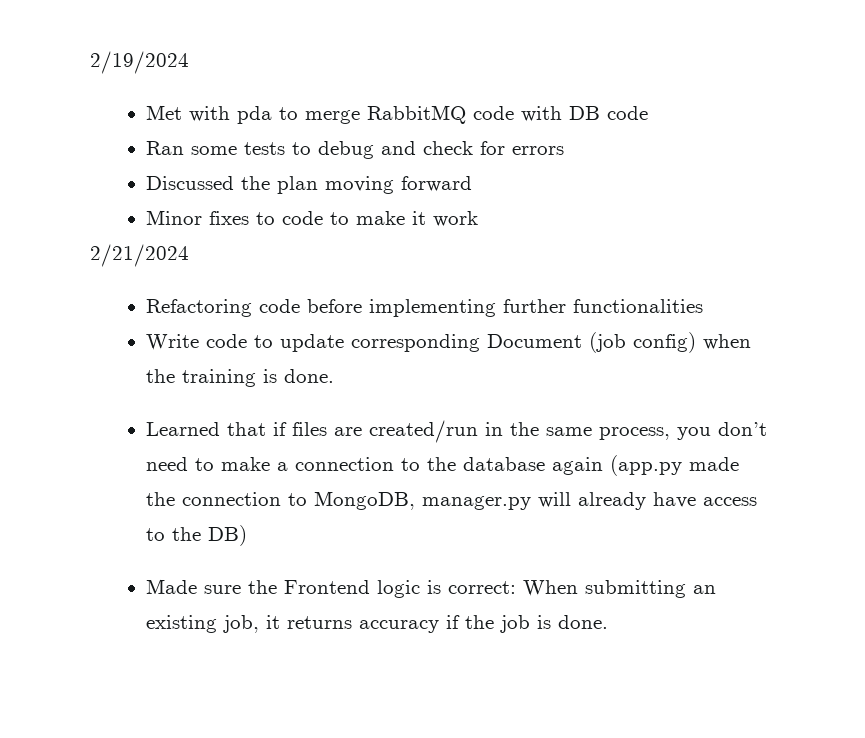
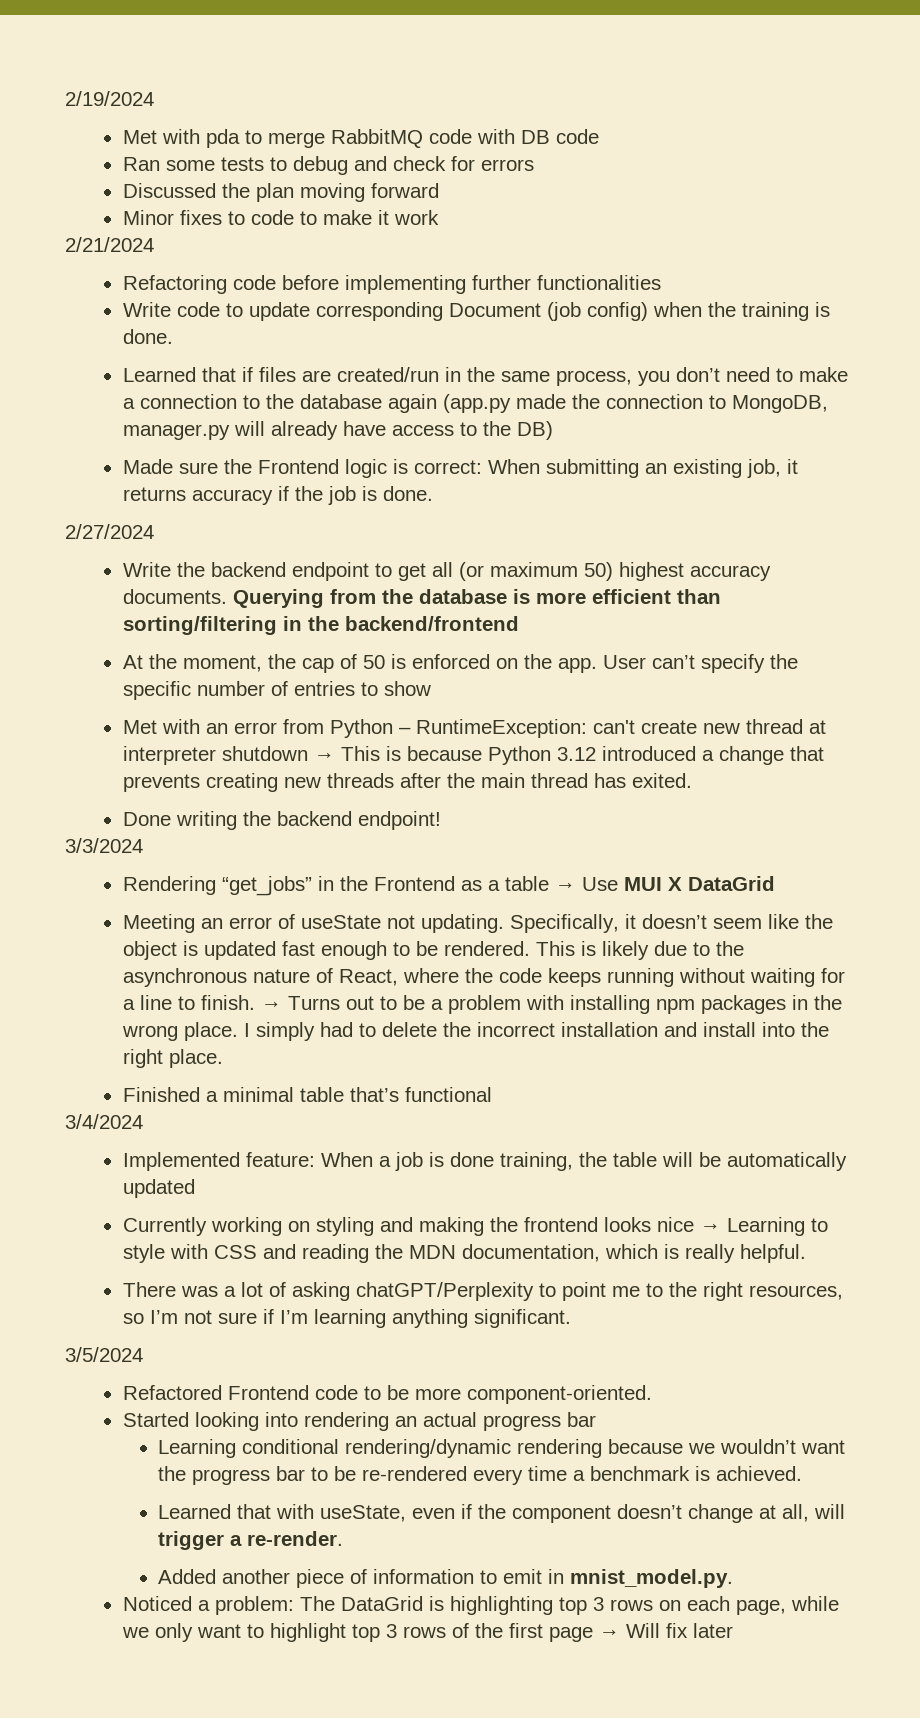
+ 2/27/2024
+ Write the backend endpoint to get all (or maximum 50) highest accuracy documents. Querying from the database is more efficient than sorting/filtering in the backend/frontend
+ At the moment, the cap of 50 is enforced on the app. User can’t specify the specific number of entries to show
+ Met with an error from Python – RuntimeException: can't create new thread at interpreter shutdown → This is because Python 3.12 introduced a change that prevents creating new threads after the main thread has exited.
+ Done writing the backend endpoint!
+ 3/3/2024
+ Rendering “get_jobs” in the Frontend as a table → Use MUI X DataGrid
+ Meeting an error of useState not updating. Specifically, it doesn’t seem like the object is updated fast enough to be rendered. This is likely due to the asynchronous nature of React, where the code keeps running without waiting for a line to finish. → Turns out to be a problem with installing npm packages in the wrong place. I simply had to delete the incorrect installation and install into the right place.
+ Finished a minimal table that’s functional
+ 3/4/2024
+ Implemented feature: When a job is done training, the table will be automatically updated
+ Currently working on styling and making the frontend looks nice → Learning to style with CSS and reading the MDN documentation, which is really helpful.
+ There was a lot of asking chatGPT/Perplexity to point me to the right resources, so I’m not sure if I’m learning anything significant.
+ 3/5/2024
+ Refactored Frontend code to be more component-oriented.
+ Started looking into rendering an actual progress bar
+ Learning conditional rendering/dynamic rendering because we wouldn’t want the progress bar to be re-rendered every time a benchmark is achieved.
+ Learned that with useState, even if the component doesn’t change at all, will trigger a re-render.
+ Added another piece of information to emit in mnist_model.py.
+ Noticed a problem: The DataGrid is highlighting top 3 rows on each page, while we only want to highlight top 3 rows of the first page → Will fix later

